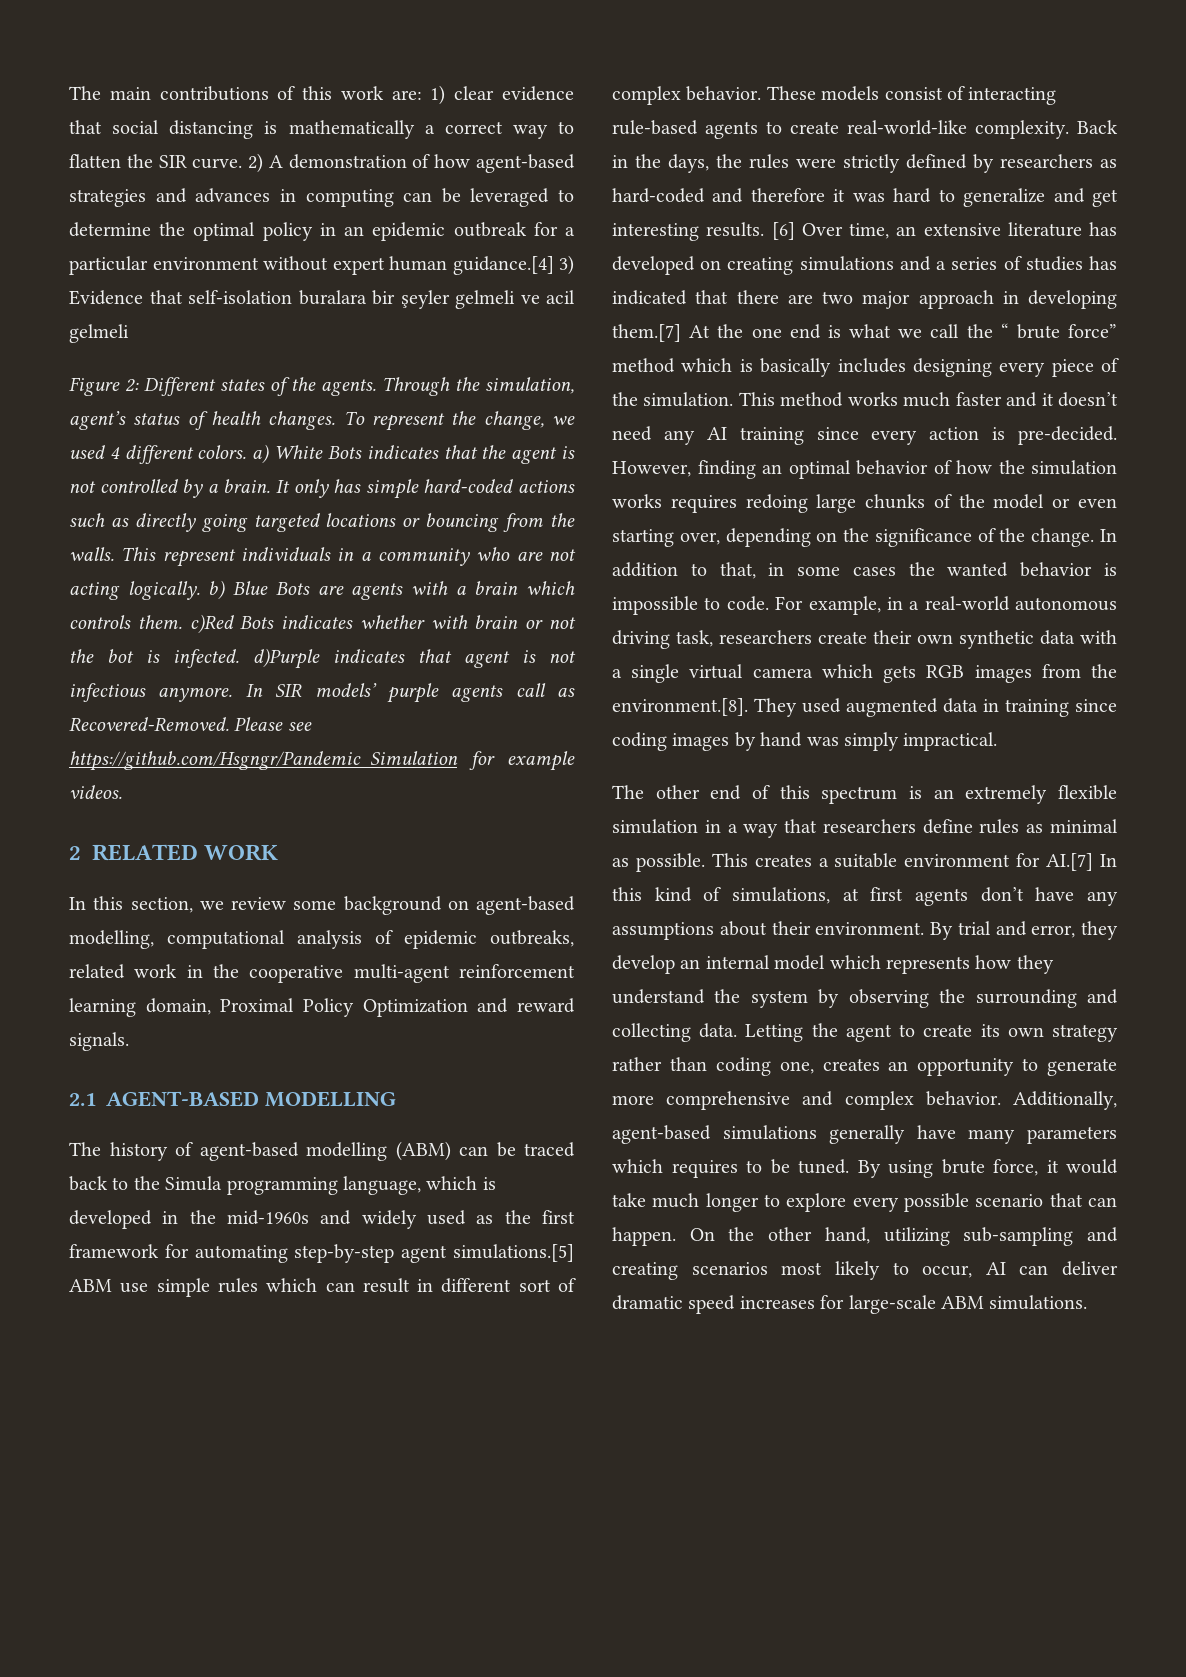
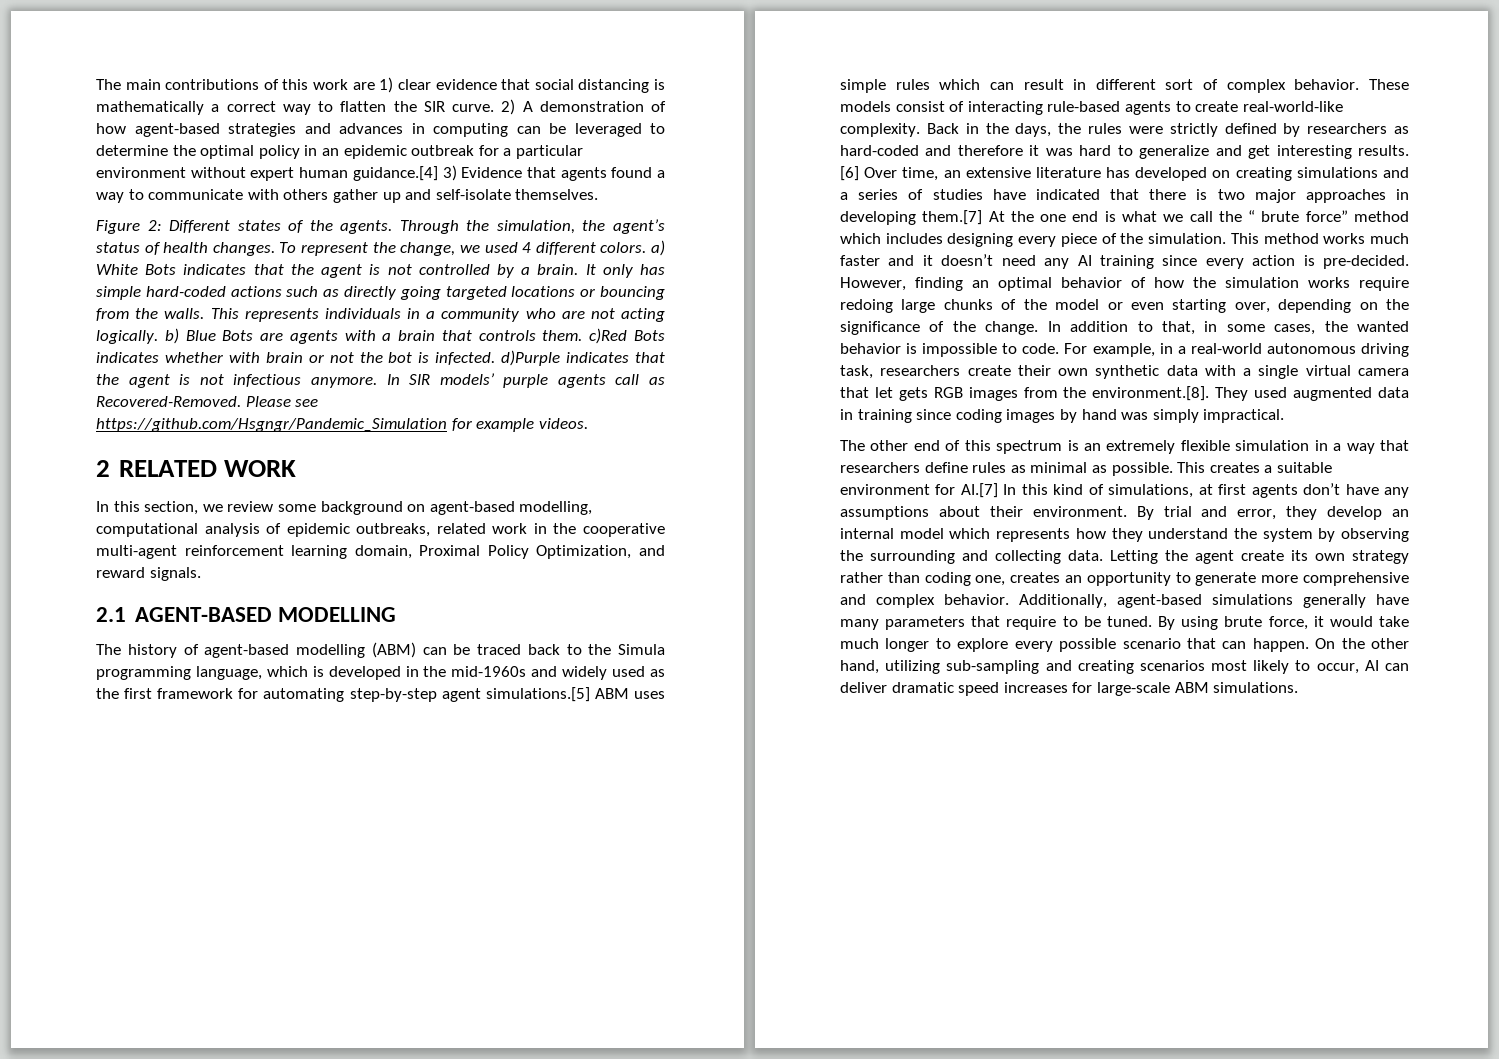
- The main contributions of this work are: 1) clear evidence that social distancing is mathematically a correct way to flatten the SIR curve.
+ The main contributions of this work are 1) clear evidence that social distancing is mathematically a correct way to flatten the SIR curve.
- 2) A demonstration of how agent-based strategies and advances in computing can be leveraged to determine the optimal policy in an epidemic outbreak for a particular environment without expert human guidance.[4] 3) Evidence that self-isolation buralara bir şeyler gelmeli ve acil gelmeli
+ 2) A demonstration of how agent-based strategies and advances in computing can be leveraged to determine the optimal policy in an epidemic outbreak for a particular environment without expert human guidance.[4] 3) Evidence that agents found a way to communicate with others gather up and self-isolate themselves.
- Through the simulation, agent’s status of health changes.
+ Through the simulation, the agent’s status of health changes.
- This represent individuals in a community who are not acting logically. b) Blue Bots are agents with a brain which controls them. c)Red Bots indicates whether with brain or not the bot is infected. d)Purple indicates that agent is not infectious anymore.
+ This represents individuals in a community who are not acting logically. b) Blue Bots are agents with a brain that controls them. c)Red Bots indicates whether with brain or not the bot is infected. d)Purple indicates that the agent is not infectious anymore.
- In this section, we review some background on agent-based modelling, computational analysis of epidemic outbreaks, related work in the cooperative multi-agent reinforcement learning domain, Proximal Policy Optimization and reward signals.
+ In this section, we review some background on agent-based modelling, computational analysis of epidemic outbreaks, related work in the cooperative multi-agent reinforcement learning domain, Proximal Policy Optimization, and reward signals.
- The history of agent-based modelling (ABM) can be traced back to the Simula programming language, which is developed in the mid-1960s and widely used as the first framework for automating step-by-step agent simulations.[5] ABM use simple rules which can result in different sort of complex behavior.
+ The history of agent-based modelling (ABM) can be traced back to the Simula programming language, which is developed in the mid-1960s and widely used as the first framework for automating step-by-step agent simulations.[5] ABM uses simple rules which can result in different sort of complex behavior.
- [6] Over time, an extensive literature has developed on creating simulations and a series of studies has indicated that there are two major approach in developing them.[7] At the one end is what we call the “ brute force” method which is basically includes designing every piece of the simulation.
+ [6] Over time, an extensive literature has developed on creating simulations and a series of studies have indicated that there is two major approaches in developing them.[7] At the one end is what we call the “ brute force” method which includes designing every piece of the simulation.
- However, finding an optimal behavior of how the simulation works requires redoing large chunks of the model or even starting over, depending on the significance of the change.
+ However, finding an optimal behavior of how the simulation works require redoing large chunks of the model or even starting over, depending on the significance of the change.
- In addition to that, in some cases the wanted behavior is impossible to code.
+ In addition to that, in some cases, the wanted behavior is impossible to code.
- For example, in a real-world autonomous driving task, researchers create their own synthetic data with a single virtual camera which gets RGB images from the environment.[8]. They used augmented data in training since coding images by hand was simply impractical.
+ For example, in a real-world autonomous driving task, researchers create their own synthetic data with a single virtual camera that let gets RGB images from the environment.[8]. They used augmented data in training since coding images by hand was simply impractical.
- Letting the agent to create its own strategy rather than coding one, creates an opportunity to generate more comprehensive and complex behavior.
+ Letting the agent create its own strategy rather than coding one, creates an opportunity to generate more comprehensive and complex behavior.
- Additionally, agent-based simulations generally have many parameters which requires to be tuned.
+ Additionally, agent-based simulations generally have many parameters that require to be tuned.

